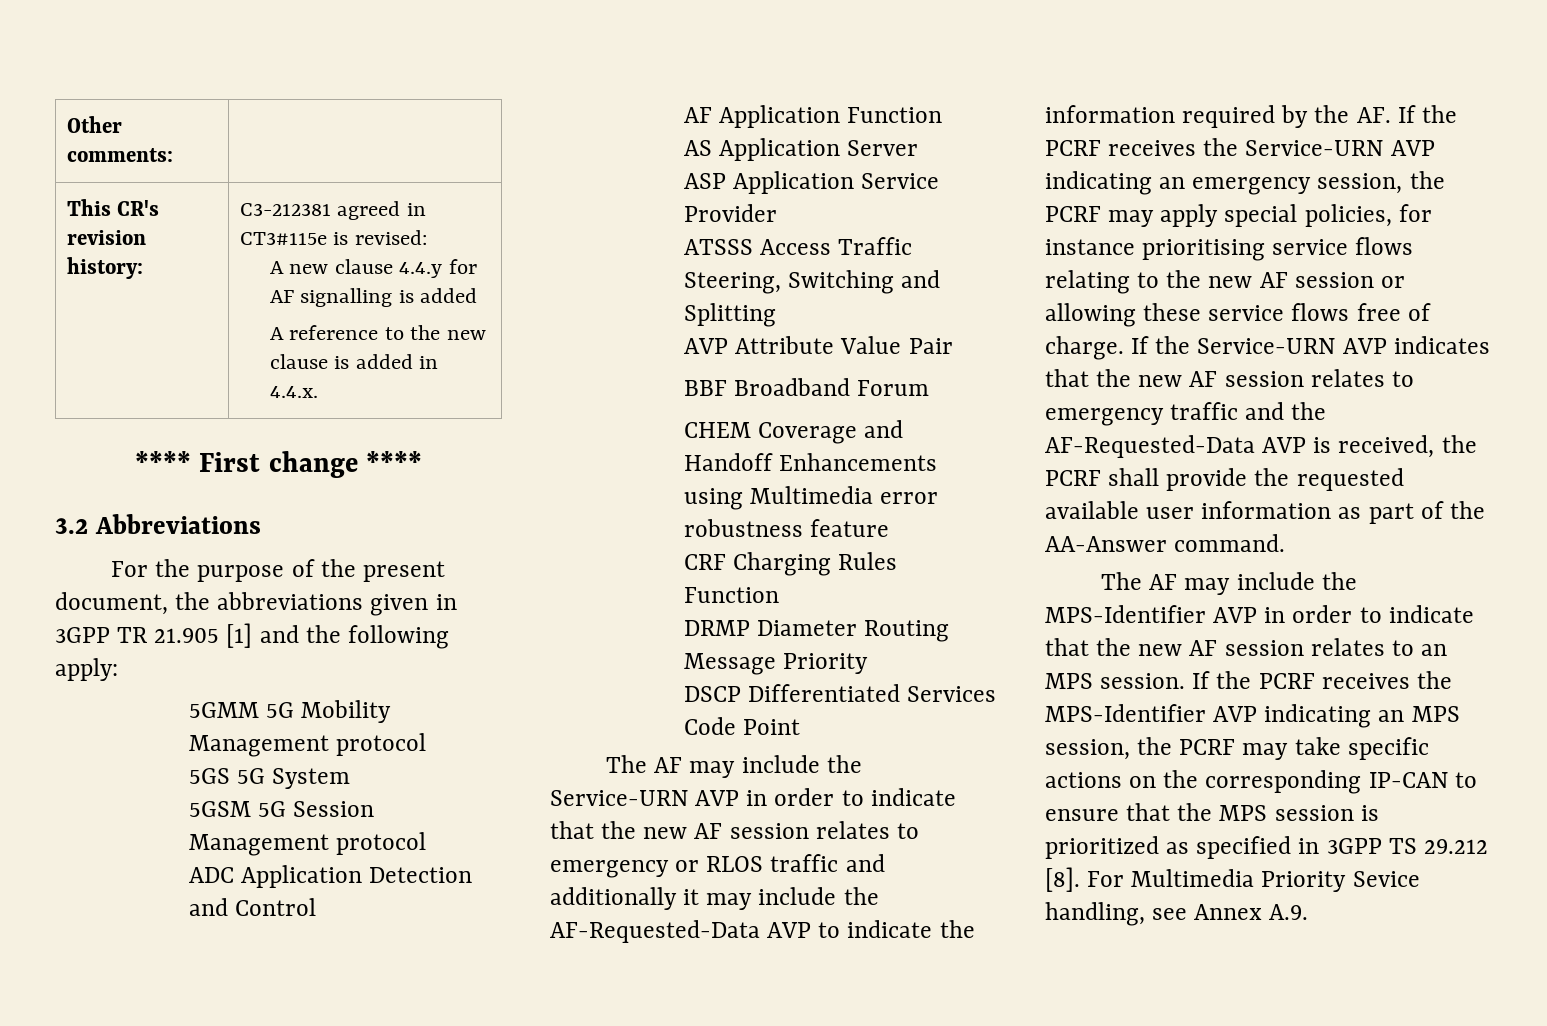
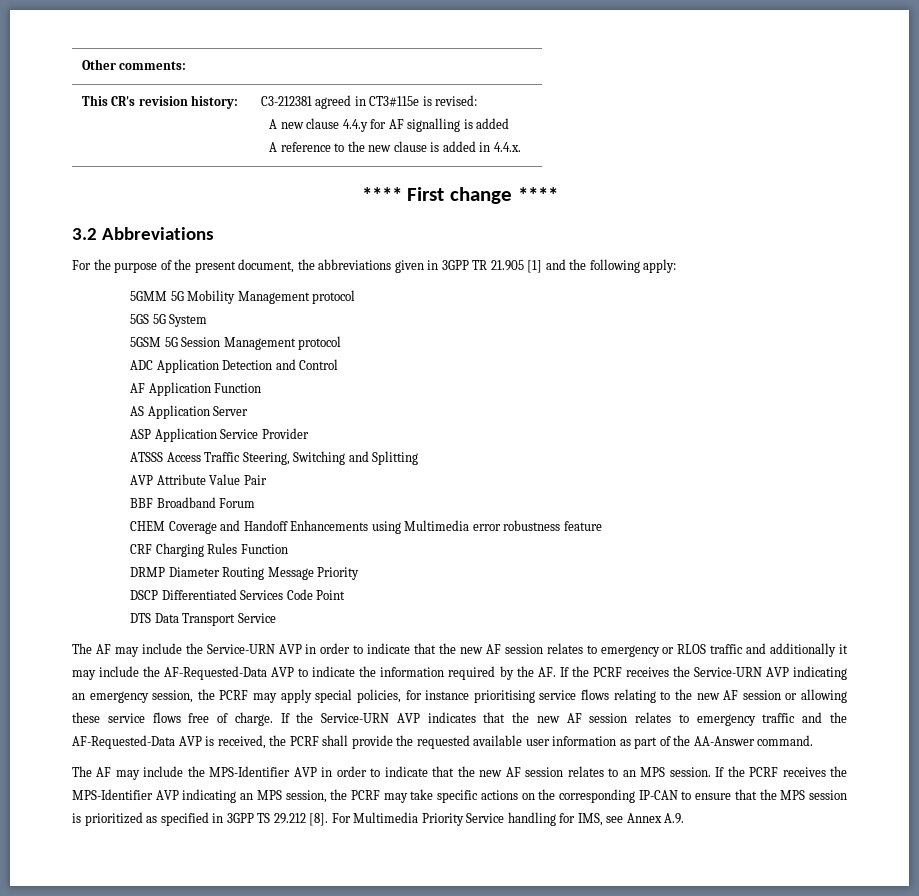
+ DTS Data Transport Service
- For Multimedia Priority Sevice handling, see Annex A.9.
+ For Multimedia Priority Service handling for IMS, see Annex A.9.

